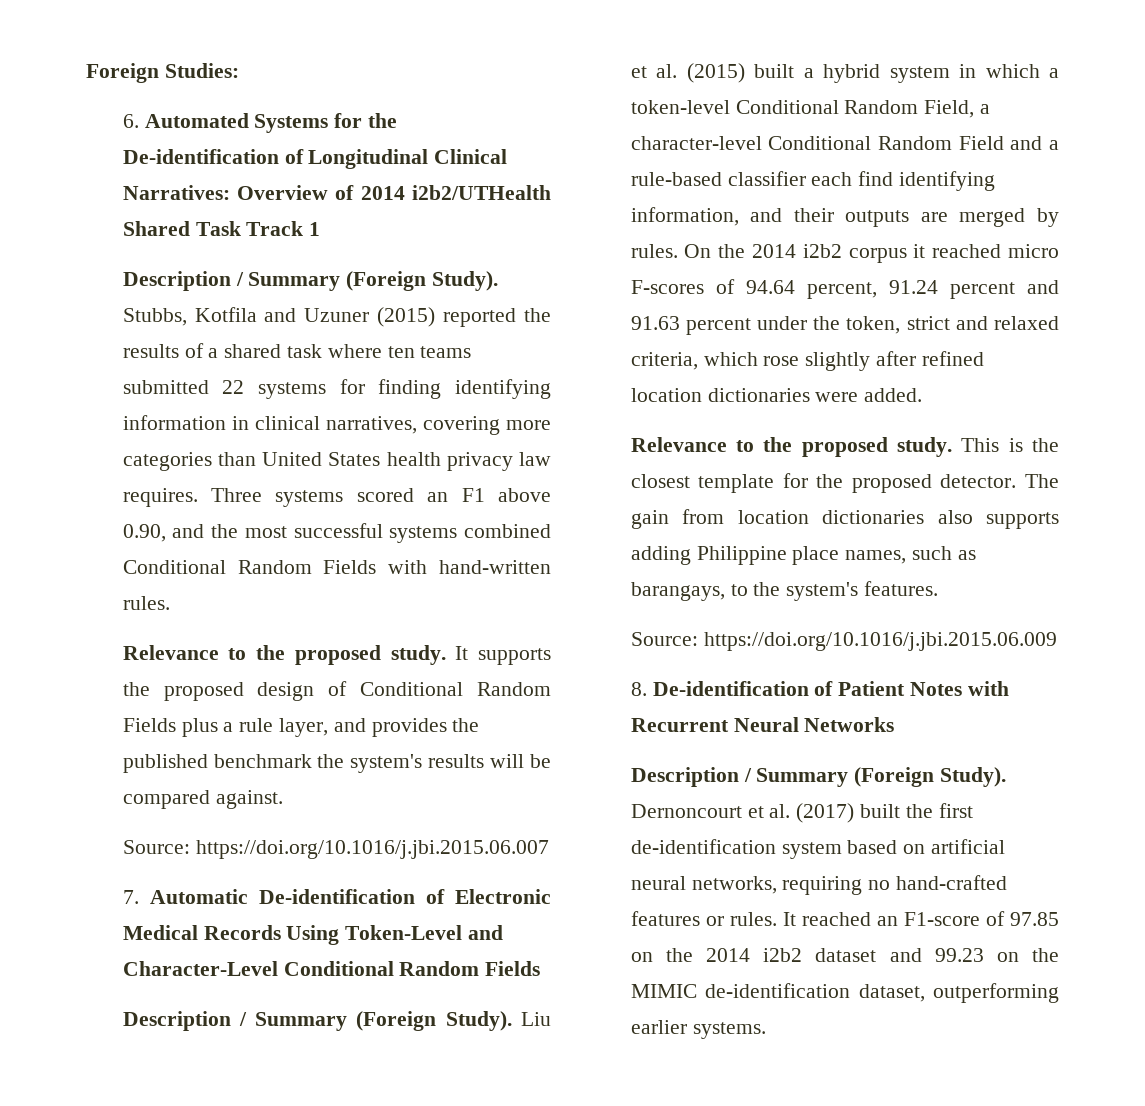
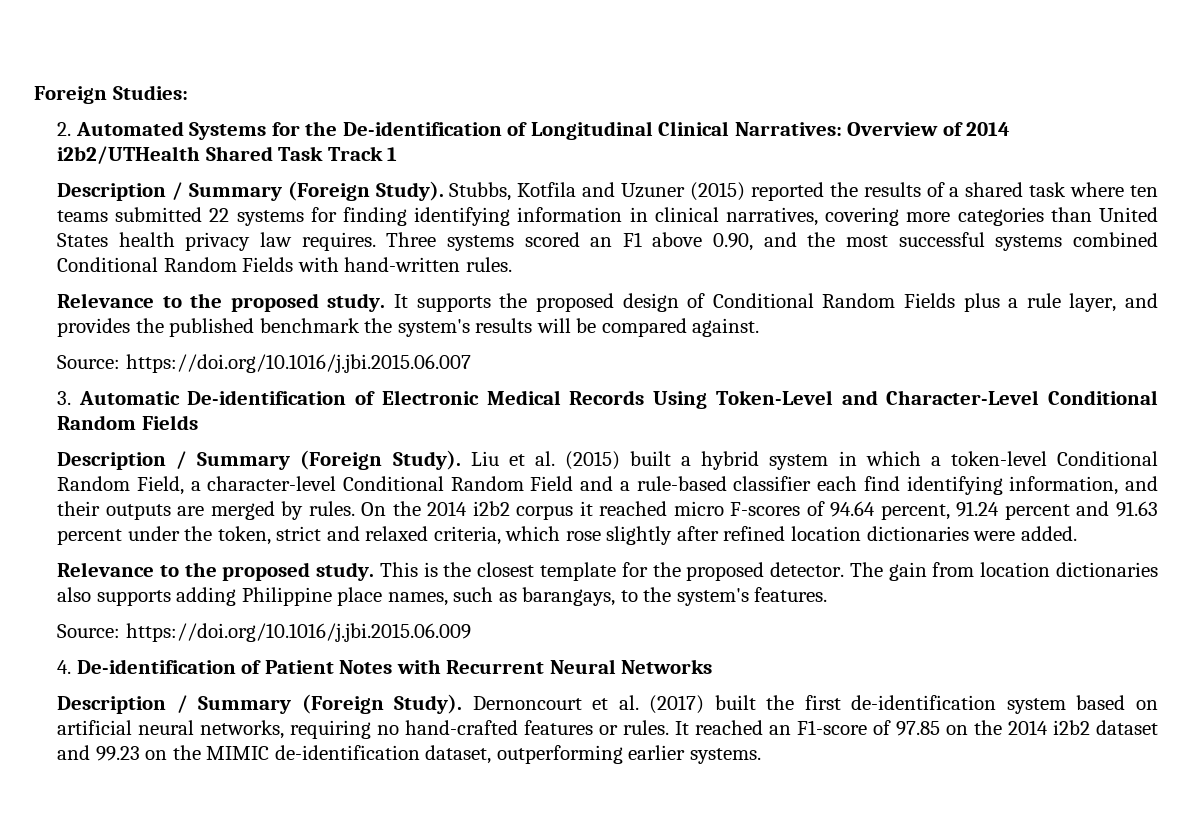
- 6. Automated Systems for the De-identification of Longitudinal Clinical Narratives: Overview of 2014 i2b2/UTHealth Shared Task Track 1
+ 2. Automated Systems for the De-identification of Longitudinal Clinical Narratives: Overview of 2014 i2b2/UTHealth Shared Task Track 1
- 7. Automatic De-identification of Electronic Medical Records Using Token-Level and Character-Level Conditional Random Fields
+ 3. Automatic De-identification of Electronic Medical Records Using Token-Level and Character-Level Conditional Random Fields
- 8. De-identification of Patient Notes with Recurrent Neural Networks
+ 4. De-identification of Patient Notes with Recurrent Neural Networks

